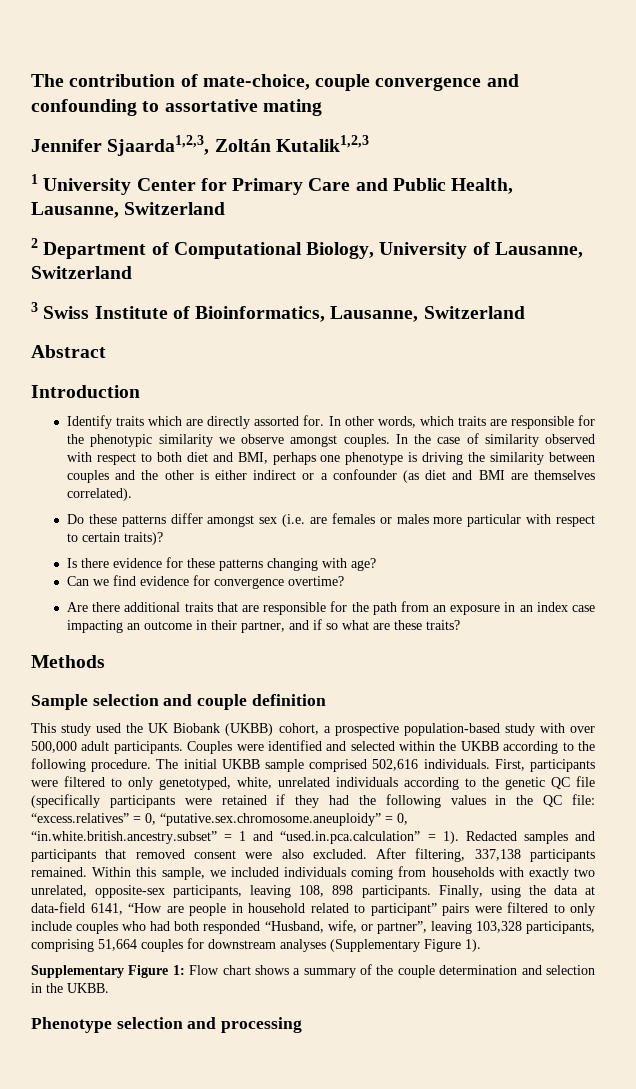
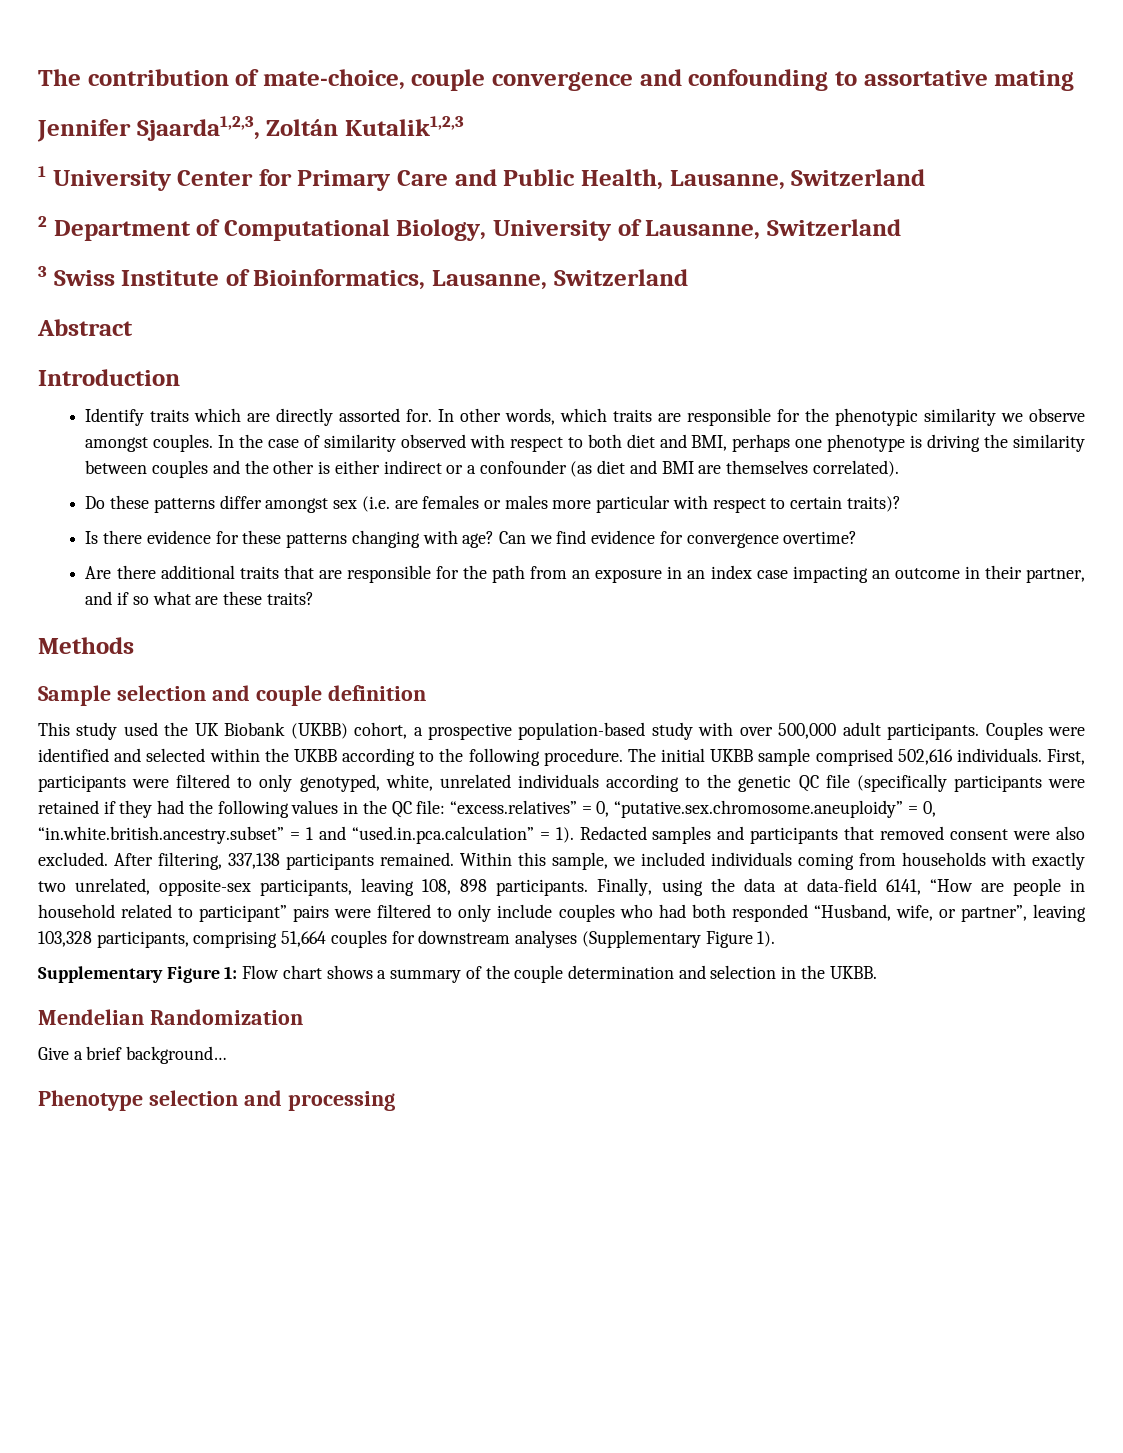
- Is there evidence for these patterns changing with age?
- Can we find evidence for convergence overtime?
+ Is there evidence for these patterns changing with age? Can we find evidence for convergence overtime?
- First, participants were filtered to only genetotyped, white, unrelated individuals according to the genetic QC file (specifically participants were retained if they had the following values in the QC file: “excess.relatives” = 0, “putative.sex.chromosome.aneuploidy” = 0, “in.white.british.ancestry.subset” = 1 and “used.in.pca.calculation” = 1).
+ First, participants were filtered to only genotyped, white, unrelated individuals according to the genetic QC file (specifically participants were retained if they had the following values in the QC file: “excess.relatives” = 0, “putative.sex.chromosome.aneuploidy” = 0, “in.white.british.ancestry.subset” = 1 and “used.in.pca.calculation” = 1).
+ Mendelian Randomization
+ Give a brief background…

